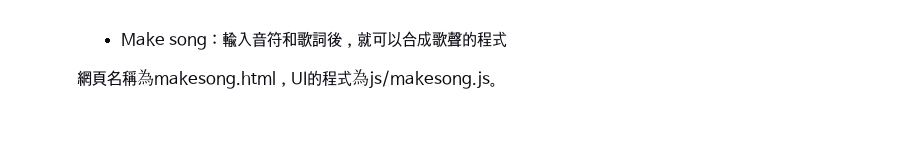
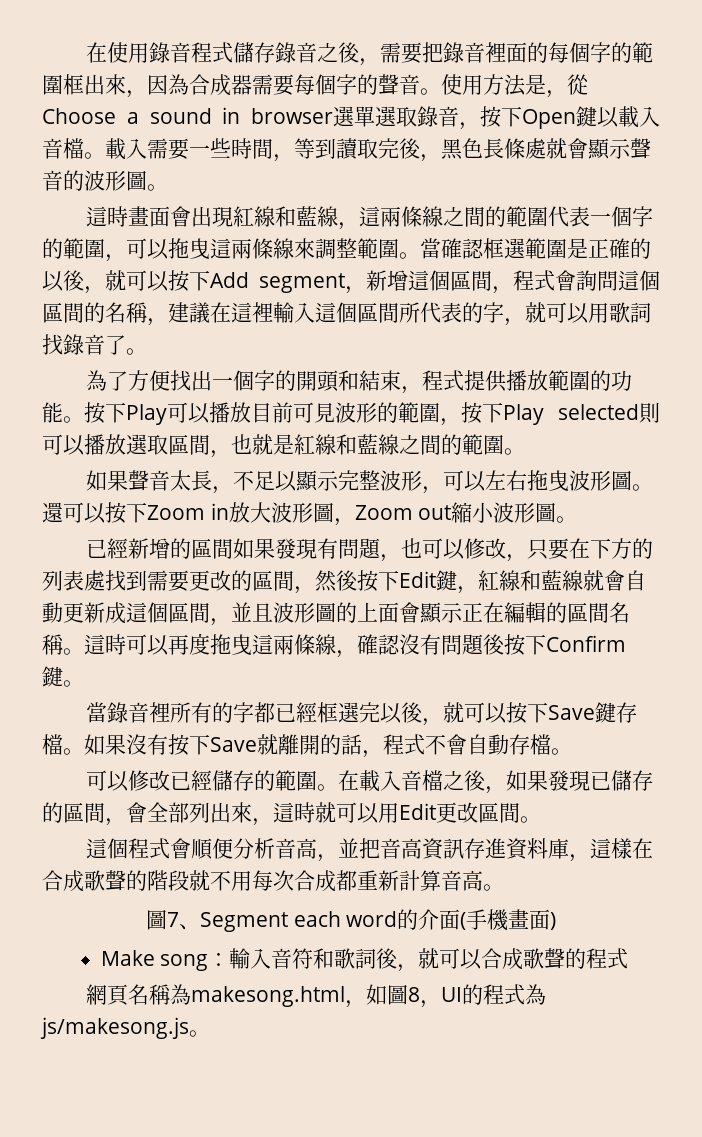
+ 在使用錄音程式儲存錄音之後，需要把錄音裡面的每個字的範圍框出來，因為合成器需要每個字的聲音。使用方法是，從Choose a sound in browser選單選取錄音，按下Open鍵以載入音檔。載入需要一些時間，等到讀取完後，黑色長條處就會顯示聲音的波形圖。
+ 這時畫面會出現紅線和藍線，這兩條線之間的範圍代表一個字的範圍，可以拖曳這兩條線來調整範圍。當確認框選範圍是正確的以後，就可以按下Add segment，新增這個區間，程式會詢問這個區間的名稱，建議在這裡輸入這個區間所代表的字，就可以用歌詞找錄音了。
+ 為了方便找出一個字的開頭和結束，程式提供播放範圍的功能。按下Play可以播放目前可見波形的範圍，按下Play selected則可以播放選取區間，也就是紅線和藍線之間的範圍。
+ 如果聲音太長，不足以顯示完整波形，可以左右拖曳波形圖。還可以按下Zoom in放大波形圖，Zoom out縮小波形圖。
+ 已經新增的區間如果發現有問題，也可以修改，只要在下方的列表處找到需要更改的區間，然後按下Edit鍵，紅線和藍線就會自動更新成這個區間，並且波形圖的上面會顯示正在編輯的區間名稱。這時可以再度拖曳這兩條線，確認沒有問題後按下Confirm鍵。
+ 當錄音裡所有的字都已經框選完以後，就可以按下Save鍵存檔。如果沒有按下Save就離開的話，程式不會自動存檔。
+ 可以修改已經儲存的範圍。在載入音檔之後，如果發現已儲存的區間，會全部列出來，這時就可以用Edit更改區間。
+ 這個程式會順便分析音高，並把音高資訊存進資料庫，這樣在合成歌聲的階段就不用每次合成都重新計算音高。
+ 圖7、Segment each word的介面(手機畫面)
- 網頁名稱為makesong.html，UI的程式為js/makesong.js。
+ 網頁名稱為makesong.html，如圖8，UI的程式為js/makesong.js。

